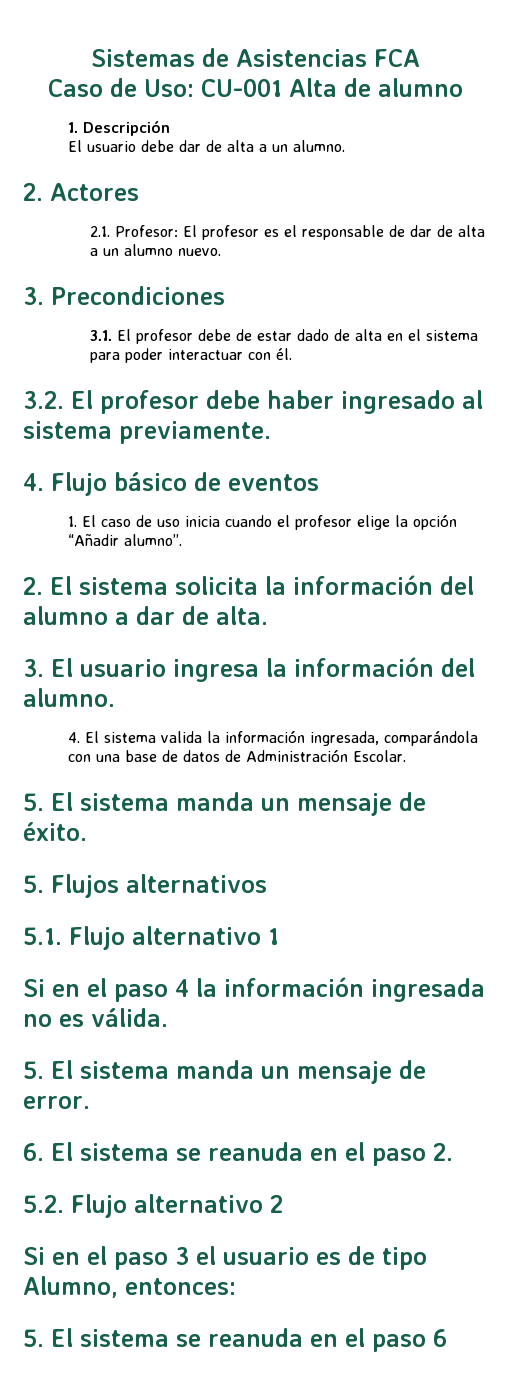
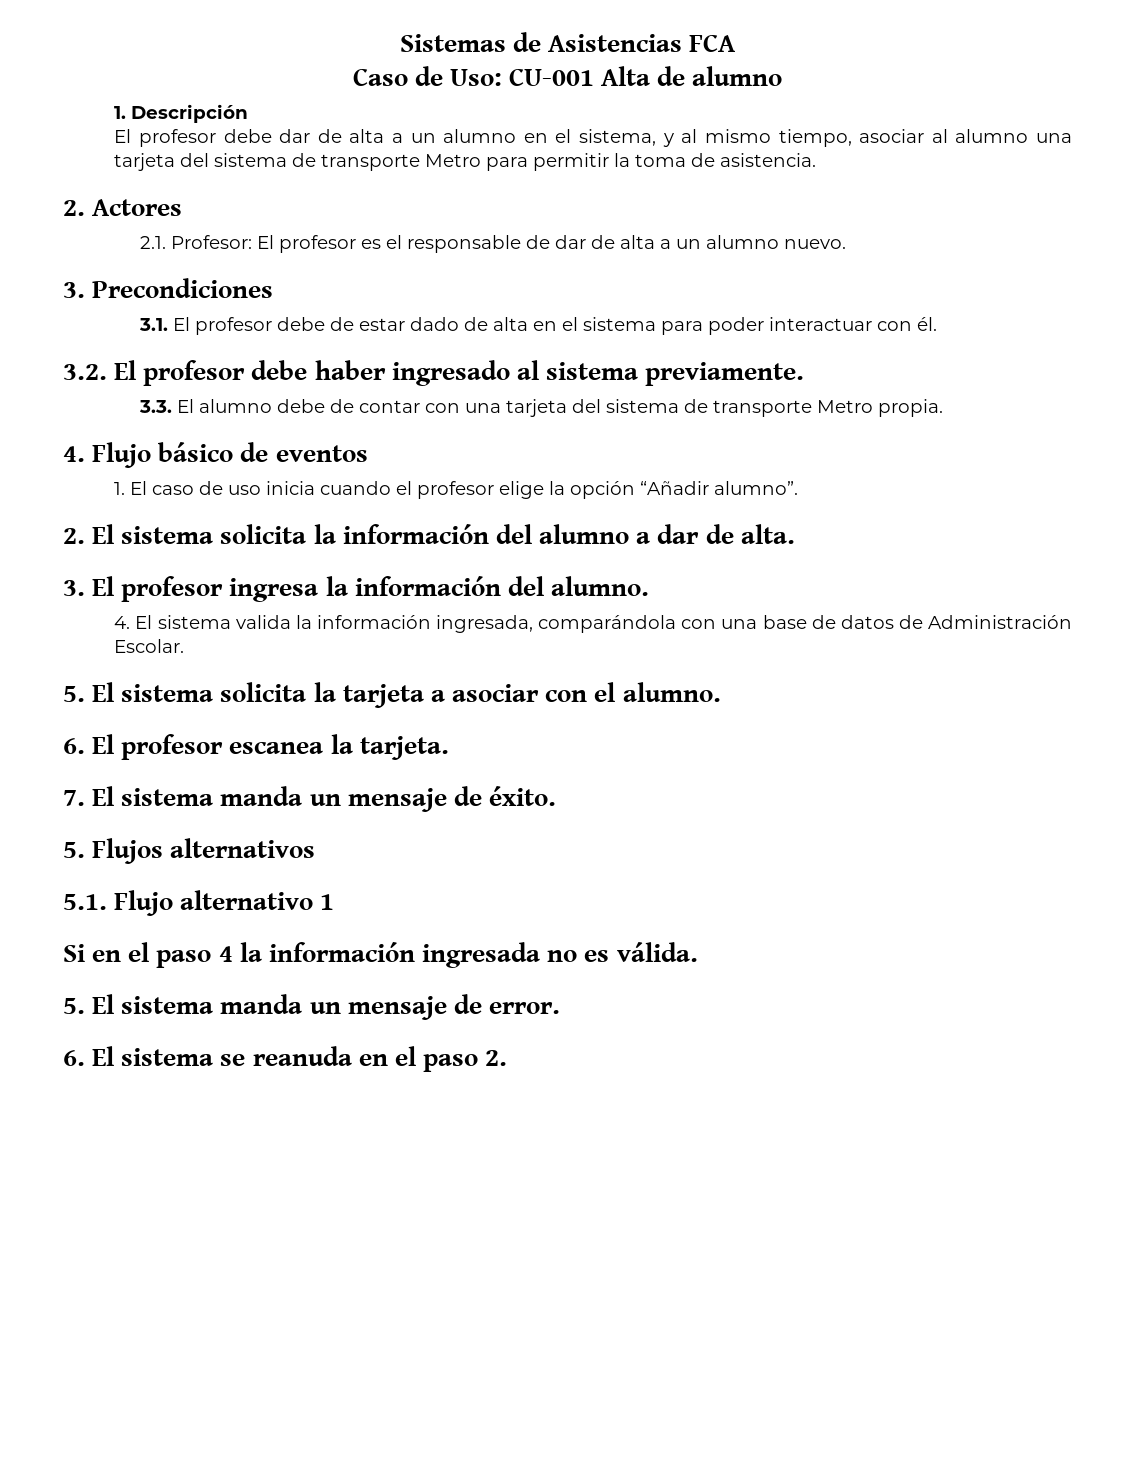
- El usuario debe dar de alta a un alumno.
+ El profesor debe dar de alta a un alumno en el sistema, y al mismo tiempo, asociar al alumno una tarjeta del sistema de transporte Metro para permitir la toma de asistencia.
+ 3.3. El alumno debe de contar con una tarjeta del sistema de transporte Metro propia.
- 3. El usuario ingresa la información del alumno.
+ 3. El profesor ingresa la información del alumno.
- 5. El sistema manda un mensaje de éxito.
+ 5. El sistema solicita la tarjeta a asociar con el alumno.
+ 6. El profesor escanea la tarjeta.
+ 7. El sistema manda un mensaje de éxito.
- 5.2. Flujo alternativo 2
- Si en el paso 3 el usuario es de tipo Alumno, entonces:
- 5. El sistema se reanuda en el paso 6

